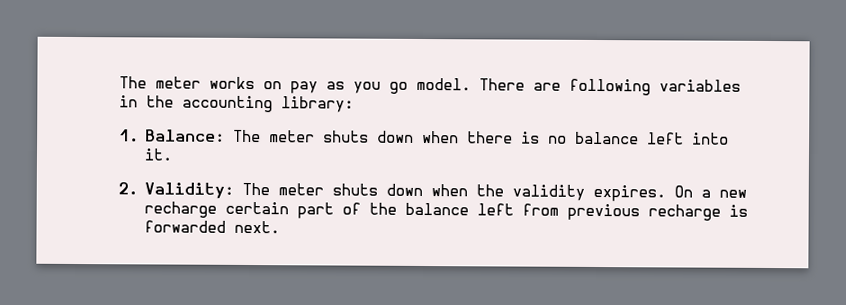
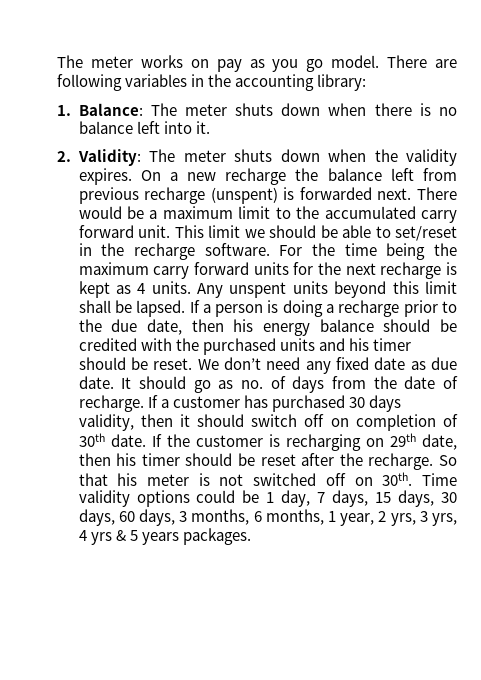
- On a new recharge certain part of the balance left from previous recharge is forwarded next.
+ On a new recharge the balance left from previous recharge (unspent) is forwarded next.
+ There would be a maximum limit to the accumulated carry forward unit. This limit we should be able to set/reset in the recharge software. For the time being the maximum carry forward units for the next recharge is kept as 4 units. Any unspent units beyond this limit shall be lapsed. If a person is doing a recharge prior to the due date, then his energy balance should be credited with the purchased units and his timer should be reset. We don’t need any fixed date as due date. It should go as no. of days from the date of recharge. If a customer has purchased 30 days validity, then it should switch off on completion of 30th date. If the customer is recharging on 29th date, then his timer should be reset after the recharge. So that his meter is not switched off on 30th. Time validity options could be 1 day, 7 days, 15 days, 30 days, 60 days, 3 months, 6 months, 1 year, 2 yrs, 3 yrs, 4 yrs & 5 years packages.

